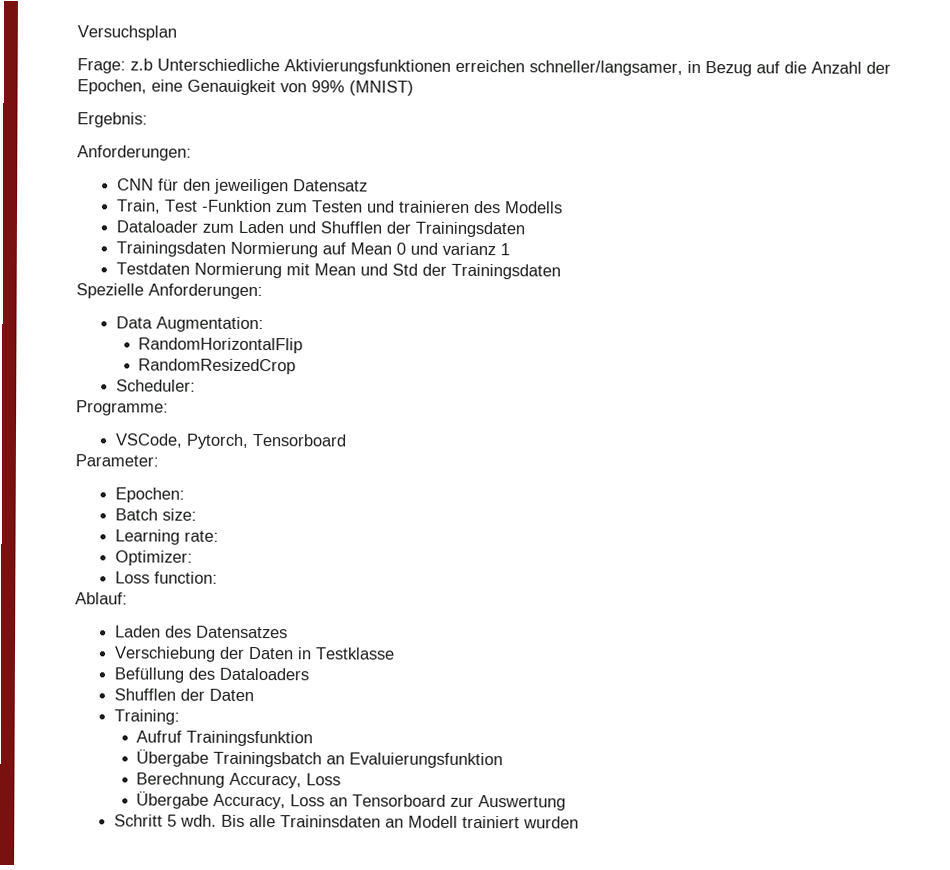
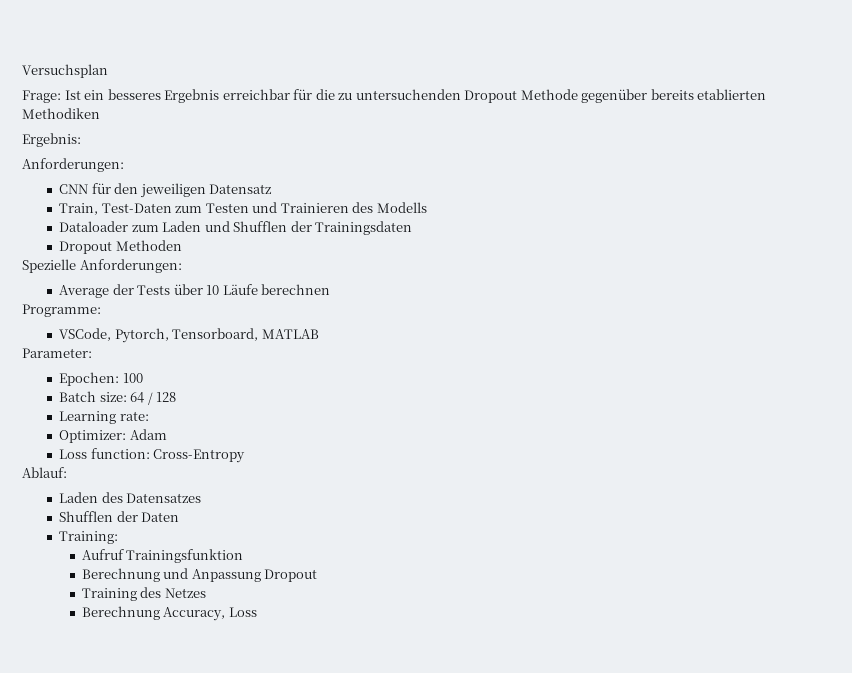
- Frage: z.b Unterschiedliche Aktivierungsfunktionen erreichen schneller/langsamer, in Bezug auf die Anzahl der Epochen, eine Genauigkeit von 99% (MNIST)
+ Frage: Ist ein besseres Ergebnis erreichbar für die zu untersuchenden Dropout Methode gegenüber bereits etablierten Methodiken
- Train, Test -Funktion zum Testen und trainieren des Modells
+ Train, Test-Daten zum Testen und Trainieren des Modells
- Trainingsdaten Normierung auf Mean 0 und varianz 1
- Testdaten Normierung mit Mean und Std der Trainingsdaten
+ Dropout Methoden
  Spezielle Anforderungen:
- Data Augmentation:
- RandomHorizontalFlip
- RandomResizedCrop
- Scheduler:
+ Average der Tests über 10 Läufe berechnen
- VSCode, Pytorch, Tensorboard
+ VSCode, Pytorch, Tensorboard, MATLAB
- Epochen:
+ Epochen: 100
- Batch size:
+ Batch size: 64 / 128
- Optimizer:
+ Optimizer: Adam
- Loss function:
+ Loss function: Cross-Entropy
- Verschiebung der Daten in Testklasse
- Befüllung des Dataloaders
- Übergabe Trainingsbatch an Evaluierungsfunktion
+ Berechnung und Anpassung Dropout
+ Training des Netzes
  Berechnung Accuracy, Loss
- Übergabe Accuracy, Loss an Tensorboard zur Auswertung
- Schritt 5 wdh. Bis alle Traininsdaten an Modell trainiert wurden

